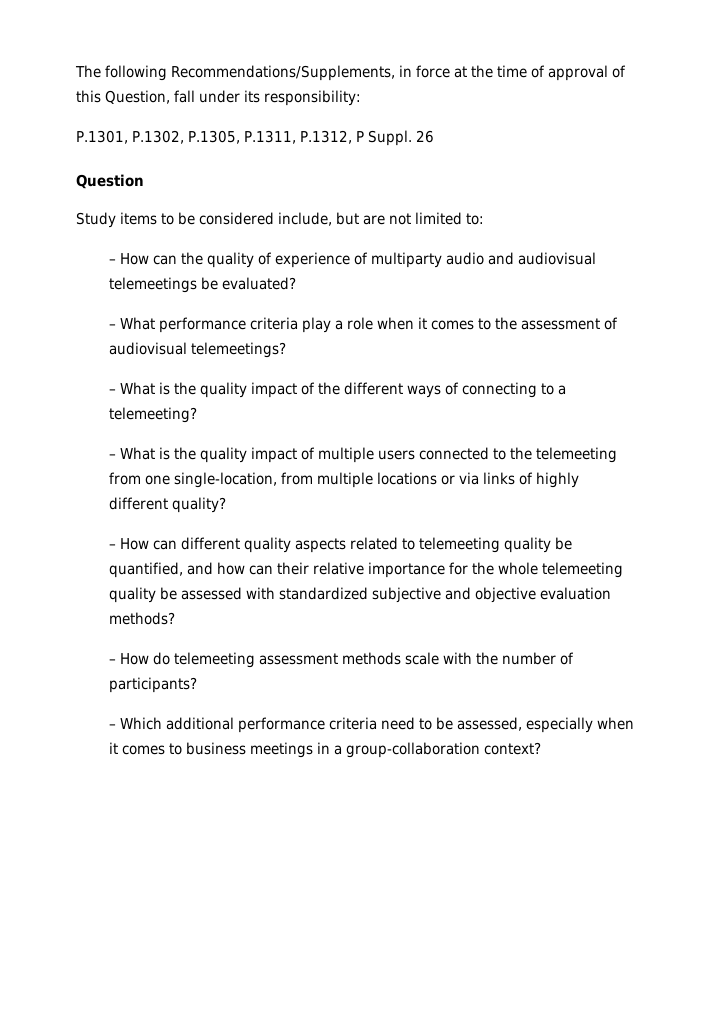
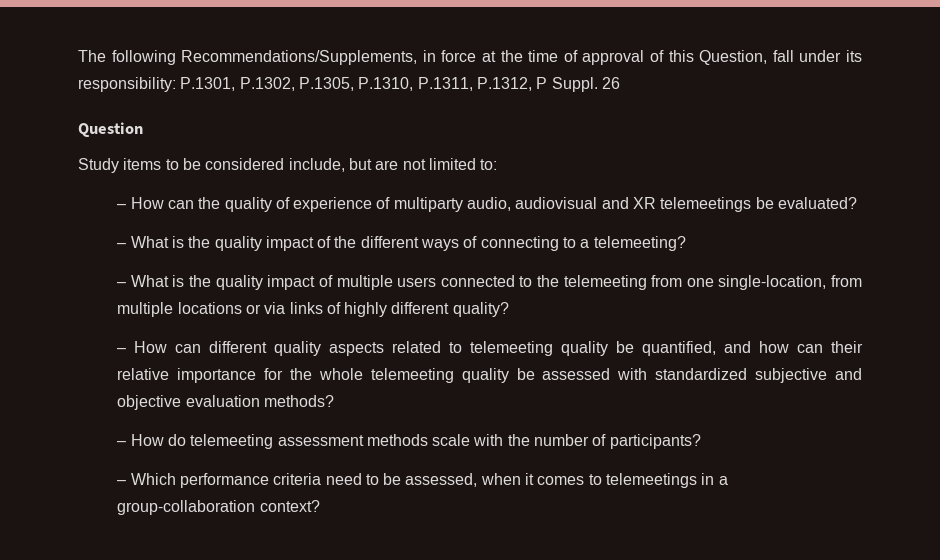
- The following Recommendations/Supplements, in force at the time of approval of this Question, fall under its responsibility:
- P.1301, P.1302, P.1305, P.1311, P.1312, P Suppl.
+ The following Recommendations/Supplements, in force at the time of approval of this Question, fall under its responsibility: P.1301, P.1302, P.1305, P.1310, P.1311, P.1312, P Suppl.
- – How can the quality of experience of multiparty audio and audiovisual telemeetings be evaluated?
+ – How can the quality of experience of multiparty audio, audiovisual and XR telemeetings be evaluated?
- – What performance criteria play a role when it comes to the assessment of audiovisual telemeetings?
- – Which additional performance criteria need to be assessed, especially when it comes to business meetings in a group-collaboration context?
+ – Which performance criteria need to be assessed, when it comes to telemeetings in a group-collaboration context?

